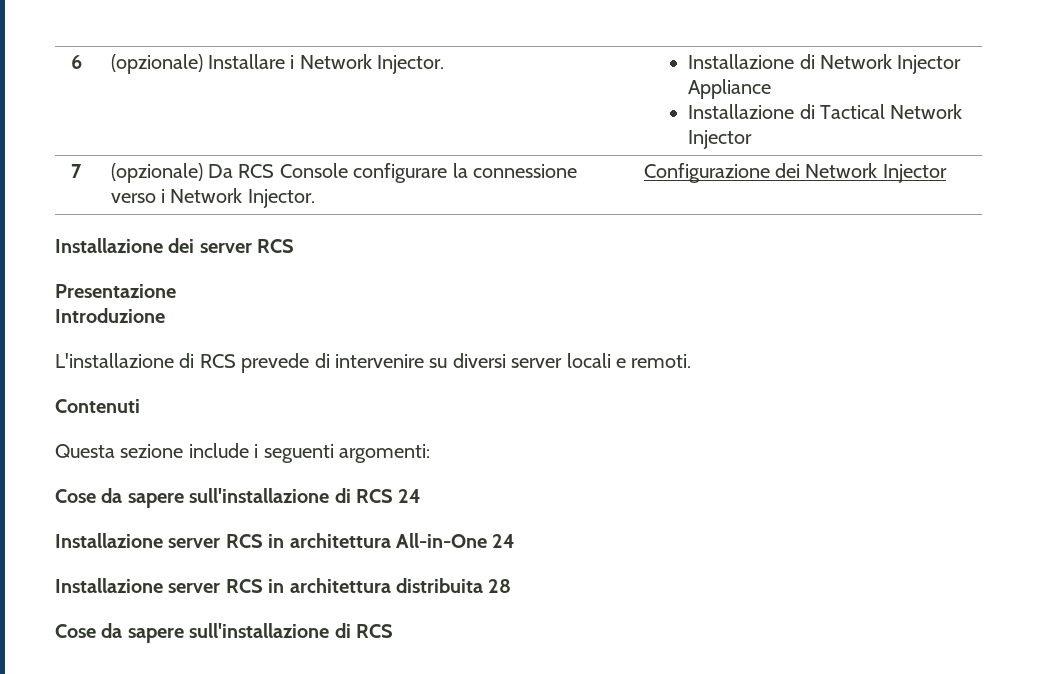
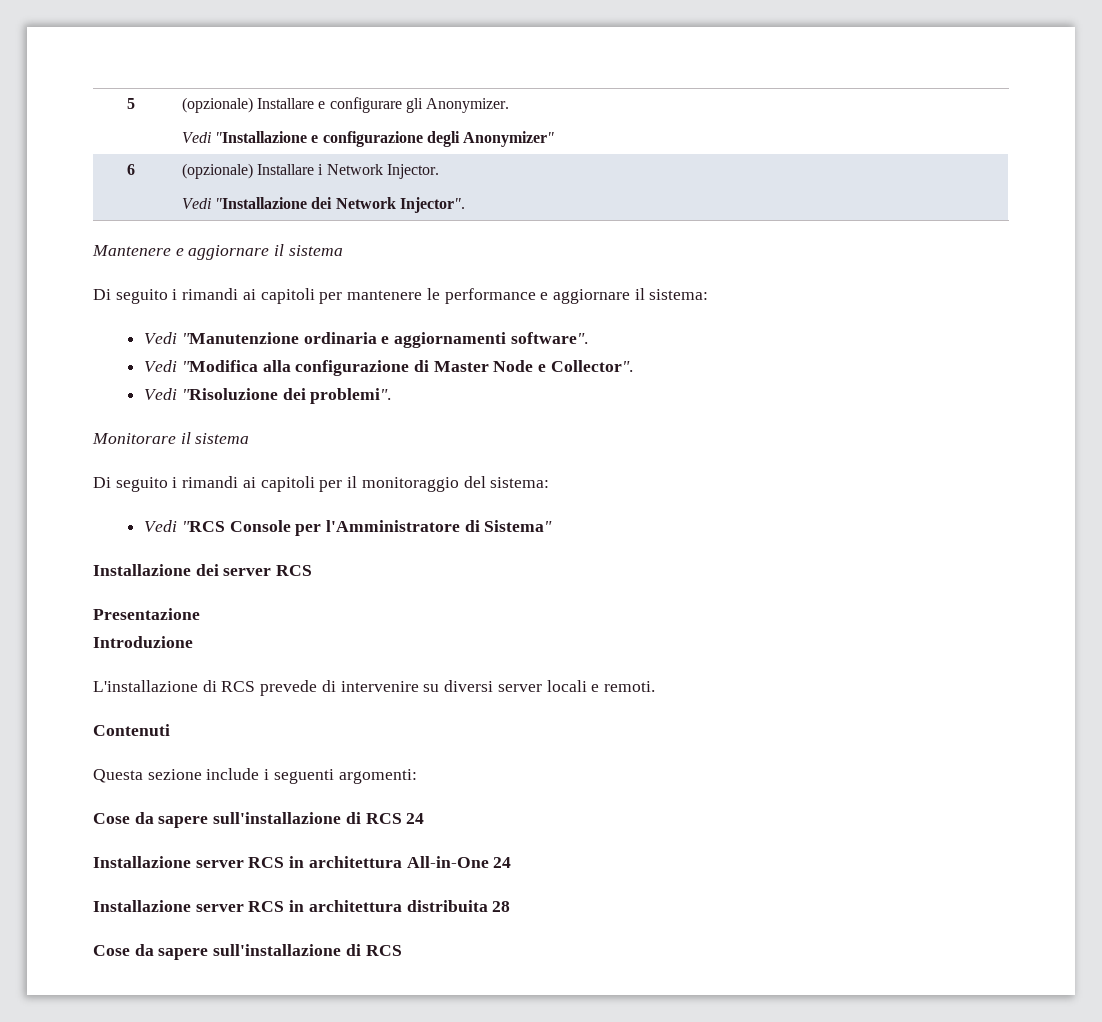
+ 5 | (opzionale) Installare e configurare gli Anonymizer.
+ Vedi "Installazione e configurazione degli Anonymizer"
- 6 | (opzionale) Installare i Network Injector. | Installazione di Network Injector Appliance
- Installazione di Tactical Network Injector
- 7 | (opzionale) Da RCS Console configurare la connessione verso i Network Injector. | Configurazione dei Network Injector
+ 6 | (opzionale) Installare i Network Injector.
+ Vedi "Installazione dei Network Injector".
+ Mantenere e aggiornare il sistema
+ Di seguito i rimandi ai capitoli per mantenere le performance e aggiornare il sistema:
+ Vedi "Manutenzione ordinaria e aggiornamenti software".
+ Vedi "Modifica alla configurazione di Master Node e Collector".
+ Vedi "Risoluzione dei problemi".
+ Monitorare il sistema
+ Di seguito i rimandi ai capitoli per il monitoraggio del sistema:
+ Vedi "RCS Console per l'Amministratore di Sistema"

